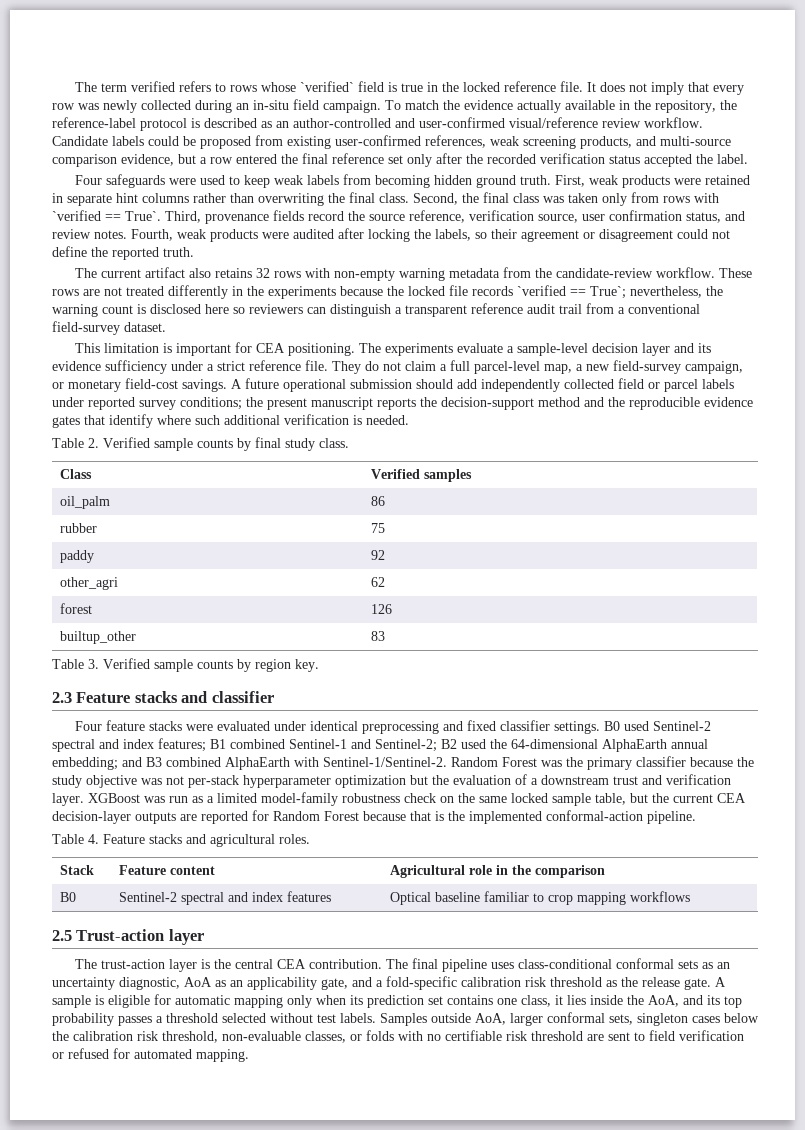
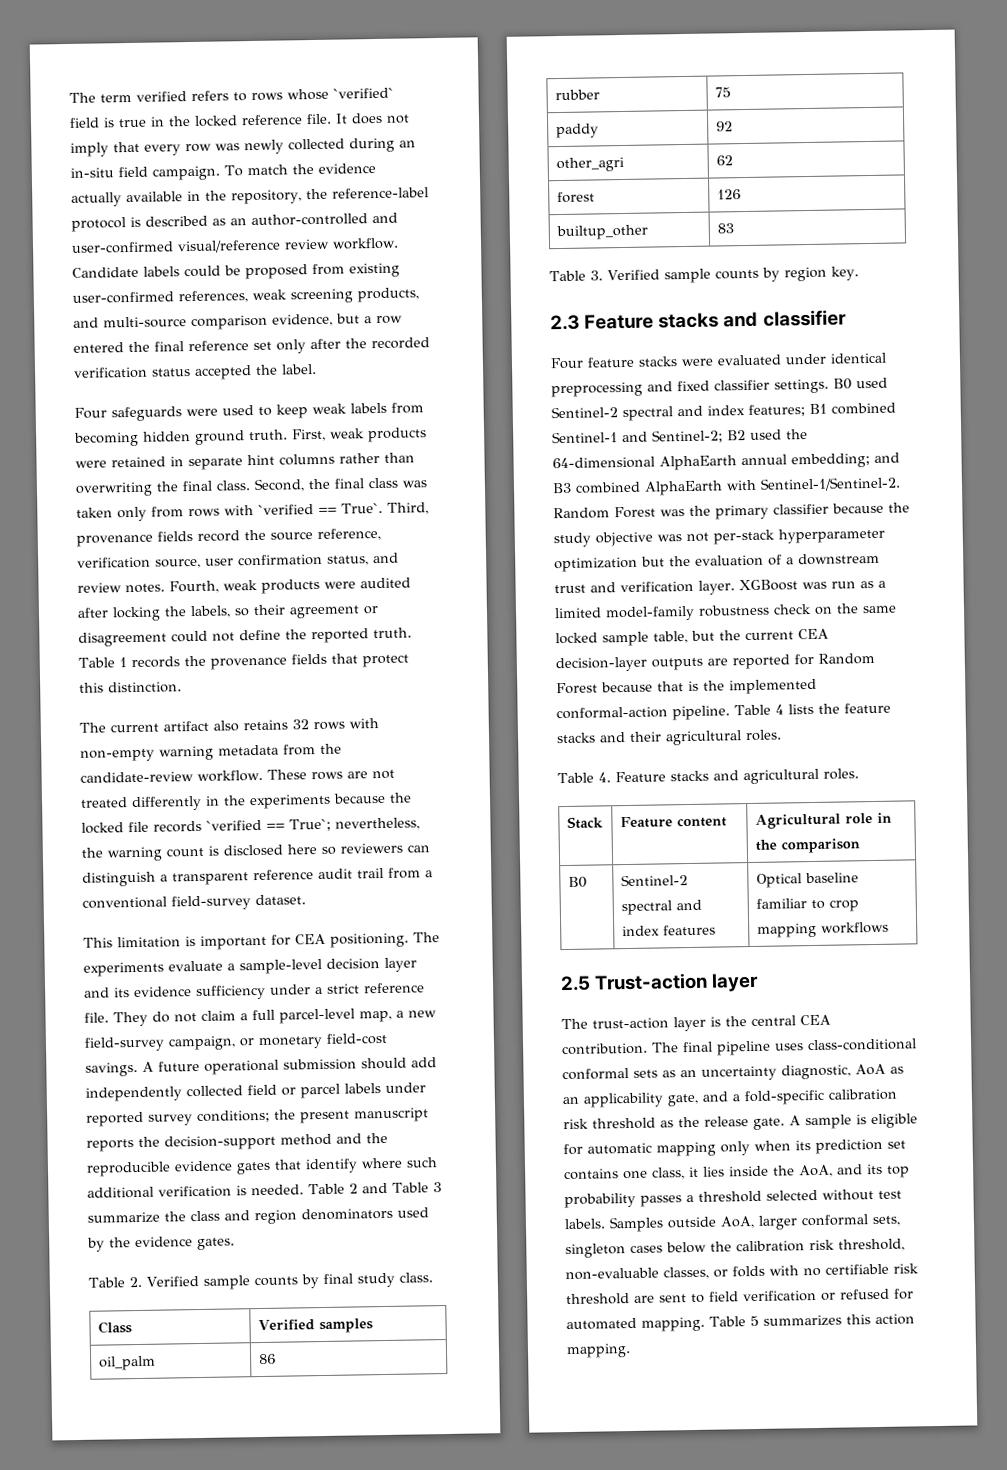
+ Table 1 records the provenance fields that protect this distinction.
+ Table 2 and Table 3 summarize the class and region denominators used by the evidence gates.
+ Table 4 lists the feature stacks and their agricultural roles.
+ Table 5 summarizes this action mapping.

